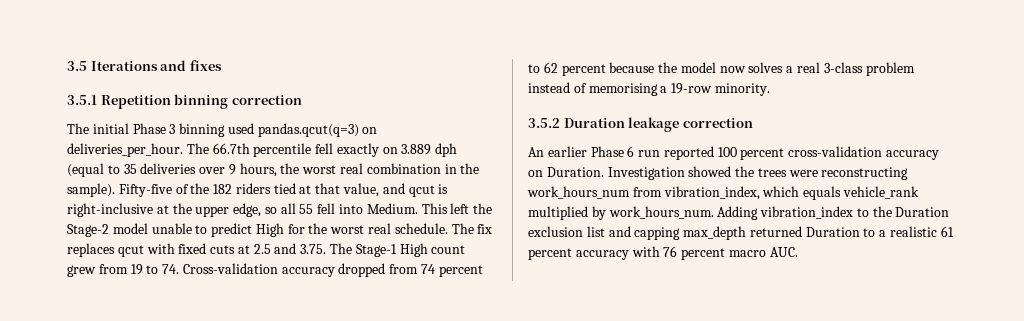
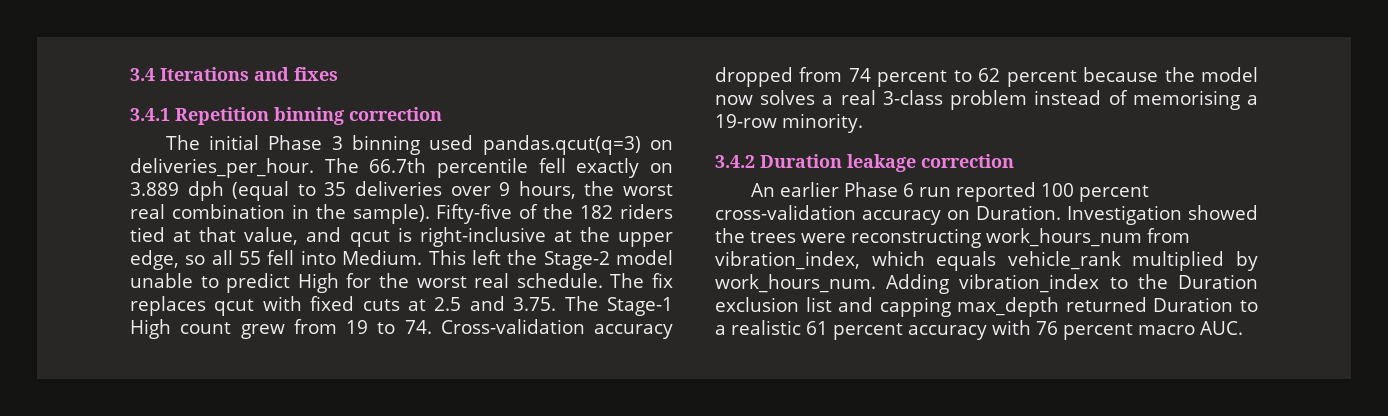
- 3.5 Iterations and fixes
+ 3.4 Iterations and fixes
- 3.5.1 Repetition binning correction
+ 3.4.1 Repetition binning correction
- 3.5.2 Duration leakage correction
+ 3.4.2 Duration leakage correction

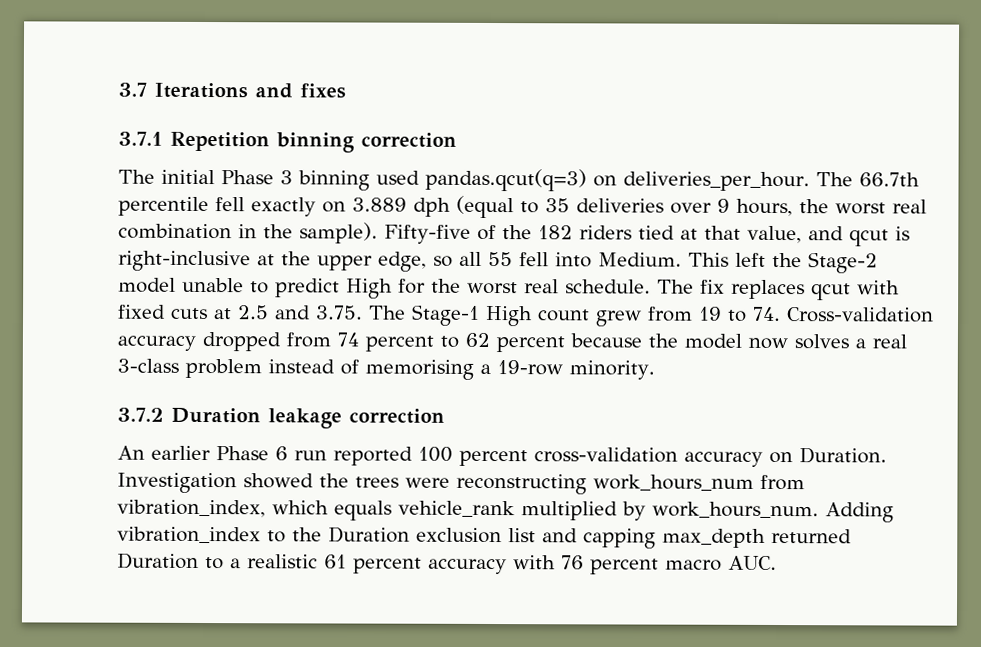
- 3.4 Iterations and fixes
+ 3.7 Iterations and fixes
- 3.4.1 Repetition binning correction
+ 3.7.1 Repetition binning correction
- 3.4.2 Duration leakage correction
+ 3.7.2 Duration leakage correction

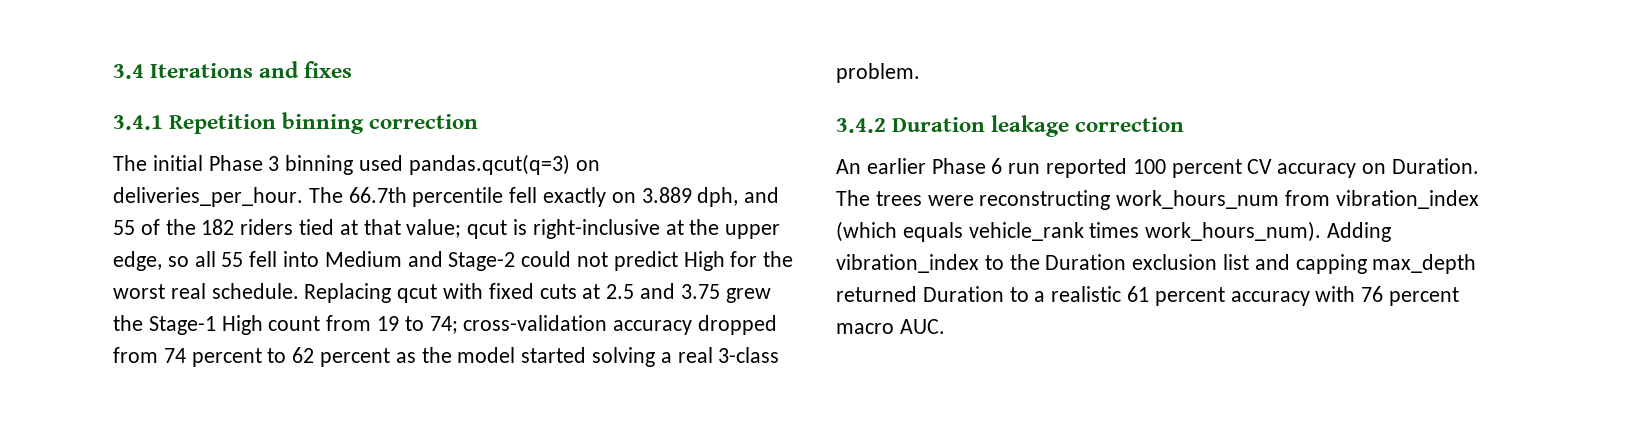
- 3.7 Iterations and fixes
+ 3.4 Iterations and fixes
- 3.7.1 Repetition binning correction
+ 3.4.1 Repetition binning correction
- The 66.7th percentile fell exactly on 3.889 dph (equal to 35 deliveries over 9 hours, the worst real combination in the sample). Fifty-five of the 182 riders tied at that value, and qcut is right-inclusive at the upper edge, so all 55 fell into Medium. This left the Stage-2 model unable to predict High for the worst real schedule.
+ The 66.7th percentile fell exactly on 3.889 dph, and 55 of the 182 riders tied at that value; qcut is right-inclusive at the upper edge, so all 55 fell into Medium and Stage-2 could not predict High for the worst real schedule.
- The fix replaces qcut with fixed cuts at 2.5 and 3.75. The Stage-1 High count grew from 19 to 74. Cross-validation accuracy dropped from 74 percent to 62 percent because the model now solves a real 3-class problem instead of memorising a 19-row minority.
- 3.7.2 Duration leakage correction
+ Replacing qcut with fixed cuts at 2.5 and 3.75 grew the Stage-1 High count from 19 to 74; cross-validation accuracy dropped from 74 percent to 62 percent as the model started solving a real 3-class problem.
+ 3.4.2 Duration leakage correction
- An earlier Phase 6 run reported 100 percent cross-validation accuracy on Duration.
+ An earlier Phase 6 run reported 100 percent CV accuracy on Duration.
- Investigation showed the trees were reconstructing work_hours_num from vibration_index, which equals vehicle_rank multiplied by work_hours_num.
+ The trees were reconstructing work_hours_num from vibration_index (which equals vehicle_rank times work_hours_num).

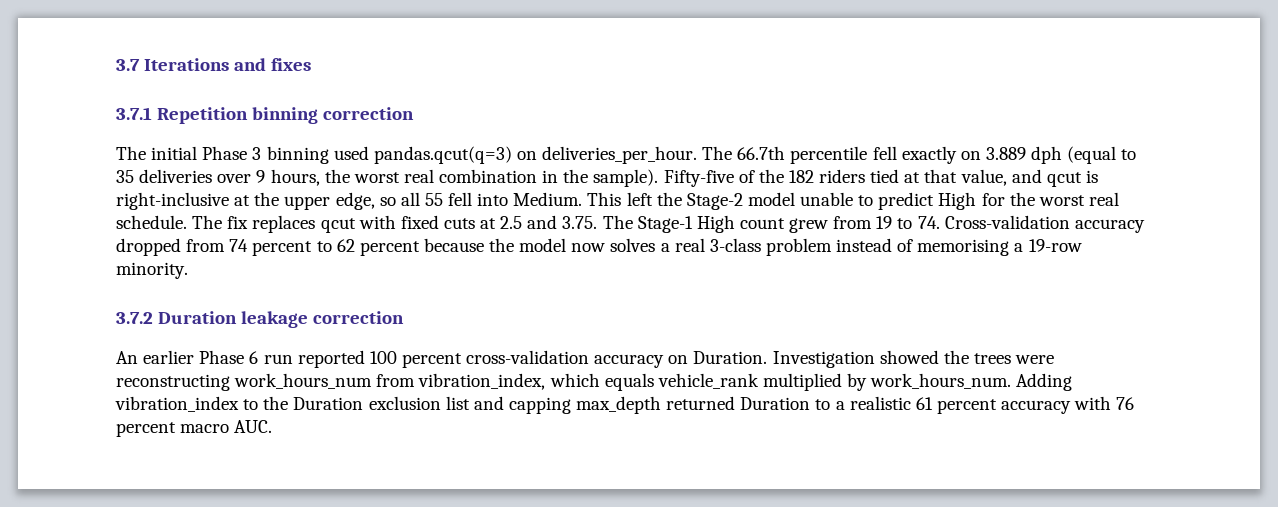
- 3.4 Iterations and fixes
+ 3.7 Iterations and fixes
- 3.4.1 Repetition binning correction
+ 3.7.1 Repetition binning correction
- The 66.7th percentile fell exactly on 3.889 dph, and 55 of the 182 riders tied at that value; qcut is right-inclusive at the upper edge, so all 55 fell into Medium and Stage-2 could not predict High for the worst real schedule.
+ The 66.7th percentile fell exactly on 3.889 dph (equal to 35 deliveries over 9 hours, the worst real combination in the sample). Fifty-five of the 182 riders tied at that value, and qcut is right-inclusive at the upper edge, so all 55 fell into Medium. This left the Stage-2 model unable to predict High for the worst real schedule.
- Replacing qcut with fixed cuts at 2.5 and 3.75 grew the Stage-1 High count from 19 to 74; cross-validation accuracy dropped from 74 percent to 62 percent as the model started solving a real 3-class problem.
- 3.4.2 Duration leakage correction
+ The fix replaces qcut with fixed cuts at 2.5 and 3.75. The Stage-1 High count grew from 19 to 74. Cross-validation accuracy dropped from 74 percent to 62 percent because the model now solves a real 3-class problem instead of memorising a 19-row minority.
+ 3.7.2 Duration leakage correction
- An earlier Phase 6 run reported 100 percent CV accuracy on Duration.
+ An earlier Phase 6 run reported 100 percent cross-validation accuracy on Duration.
- The trees were reconstructing work_hours_num from vibration_index (which equals vehicle_rank times work_hours_num).
+ Investigation showed the trees were reconstructing work_hours_num from vibration_index, which equals vehicle_rank multiplied by work_hours_num.

